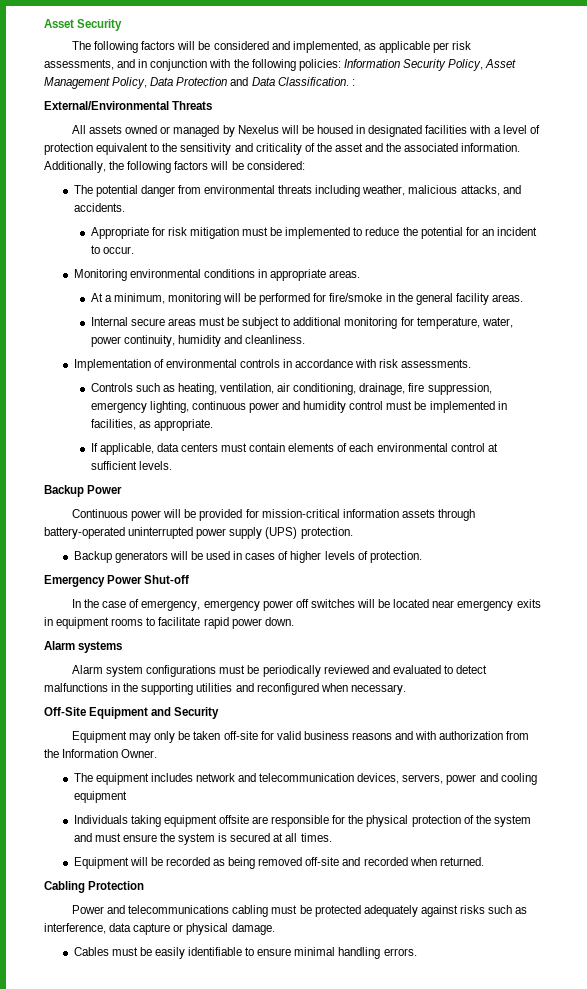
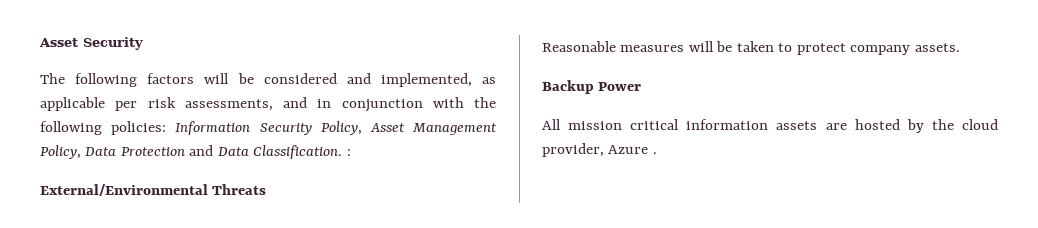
- All assets owned or managed by Nexelus will be housed in designated facilities with a level of protection equivalent to the sensitivity and criticality of the asset and the associated information. Additionally, the following factors will be considered:
- The potential danger from environmental threats including weather, malicious attacks, and accidents.
- Appropriate for risk mitigation must be implemented to reduce the potential for an incident to occur.
- Monitoring environmental conditions in appropriate areas.
- At a minimum, monitoring will be performed for fire/smoke in the general facility areas.
- Internal secure areas must be subject to additional monitoring for temperature, water, power continuity, humidity and cleanliness.
- Implementation of environmental controls in accordance with risk assessments.
- Controls such as heating, ventilation, air conditioning, drainage, fire suppression, emergency lighting, continuous power and humidity control must be implemented in facilities, as appropriate.
- If applicable, data centers must contain elements of each environmental control at sufficient levels.
+ Reasonable measures will be taken to protect company assets.
  Backup Power
- Continuous power will be provided for mission-critical information assets through battery-operated uninterrupted power supply (UPS) protection.
- Backup generators will be used in cases of higher levels of protection.
- Emergency Power Shut-off
- In the case of emergency, emergency power off switches will be located near emergency exits in equipment rooms to facilitate rapid power down.
- Alarm systems
- Alarm system configurations must be periodically reviewed and evaluated to detect malfunctions in the supporting utilities and reconfigured when necessary.
- Off-Site Equipment and Security
- Equipment may only be taken off-site for valid business reasons and with authorization from the Information Owner.
- The equipment includes network and telecommunication devices, servers, power and cooling equipment
- Individuals taking equipment offsite are responsible for the physical protection of the system and must ensure the system is secured at all times.
- Equipment will be recorded as being removed off-site and recorded when returned.
- Cabling Protection
- Power and telecommunications cabling must be protected adequately against risks such as interference, data capture or physical damage.
- Cables must be easily identifiable to ensure minimal handling errors.
+ All mission critical information assets are hosted by the cloud provider, Azure .

